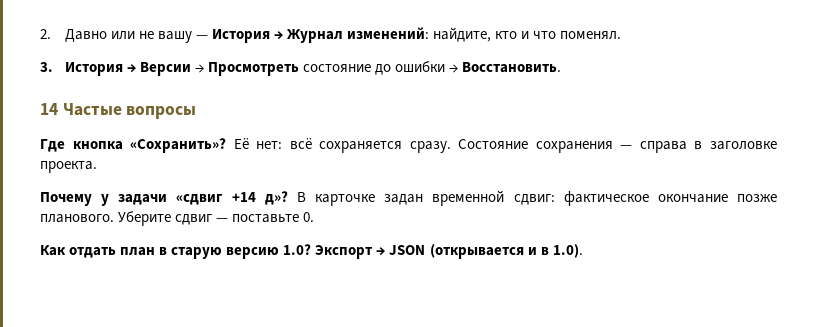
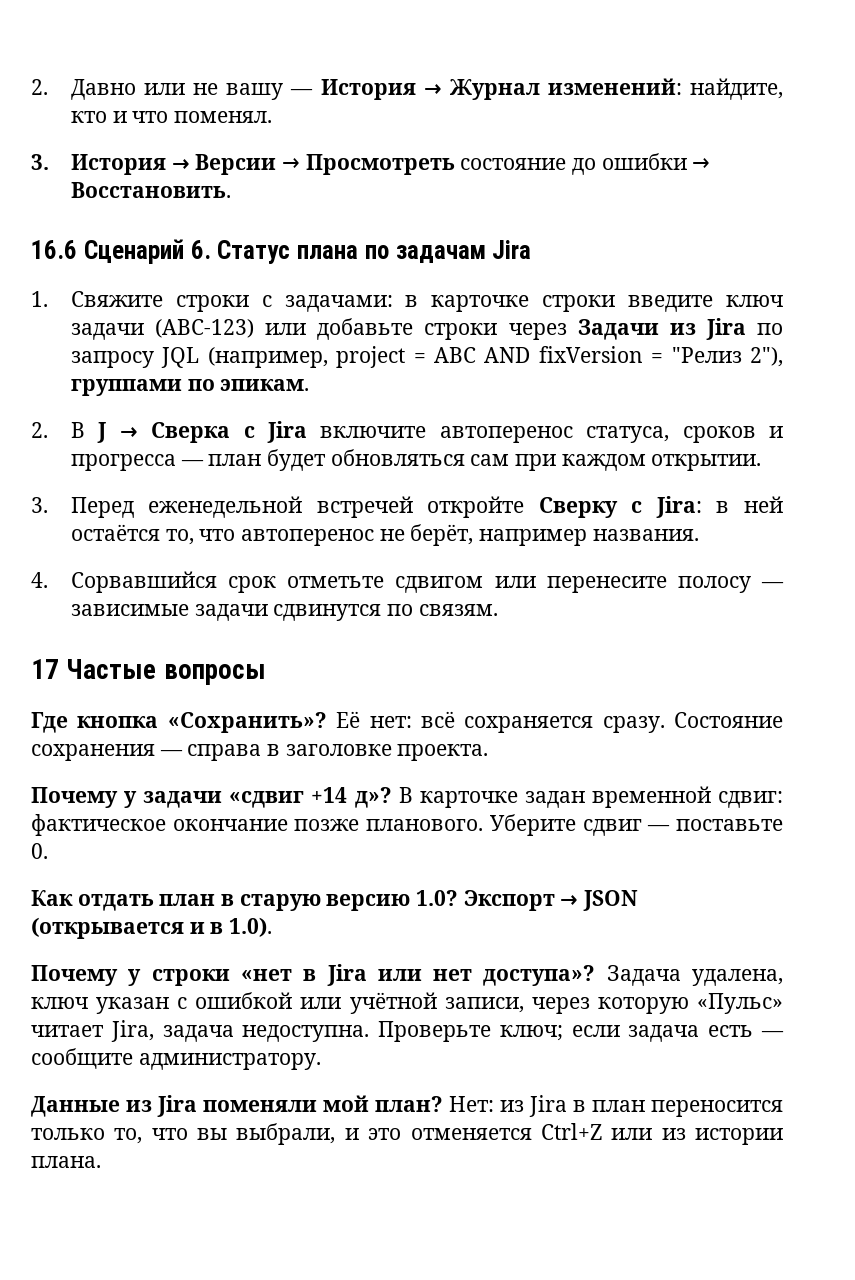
- 14 Частые вопросы
+ 16.6 Сценарий 6. Статус плана по задачам Jira
+ 1. Свяжите строки с задачами: в карточке строки введите ключ задачи (ABC-123) или добавьте строки через Задачи из Jira по запросу JQL (например, project = ABC AND fixVersion = "Релиз 2"), группами по эпикам.
+ 2. В J → Сверка с Jira включите автоперенос статуса, сроков и прогресса — план будет обновляться сам при каждом открытии.
+ 3. Перед еженедельной встречей откройте Сверку с Jira: в ней остаётся то, что автоперенос не берёт, например названия.
+ 4. Сорвавшийся срок отметьте сдвигом или перенесите полосу — зависимые задачи сдвинутся по связям.
+ 17 Частые вопросы
+ Почему у строки «нет в Jira или нет доступа»? Задача удалена, ключ указан с ошибкой или учётной записи, через которую «Пульс» читает Jira, задача недоступна. Проверьте ключ; если задача есть — сообщите администратору.
+ Данные из Jira поменяли мой план? Нет: из Jira в план переносится только то, что вы выбрали, и это отменяется Ctrl+Z или из истории плана.

